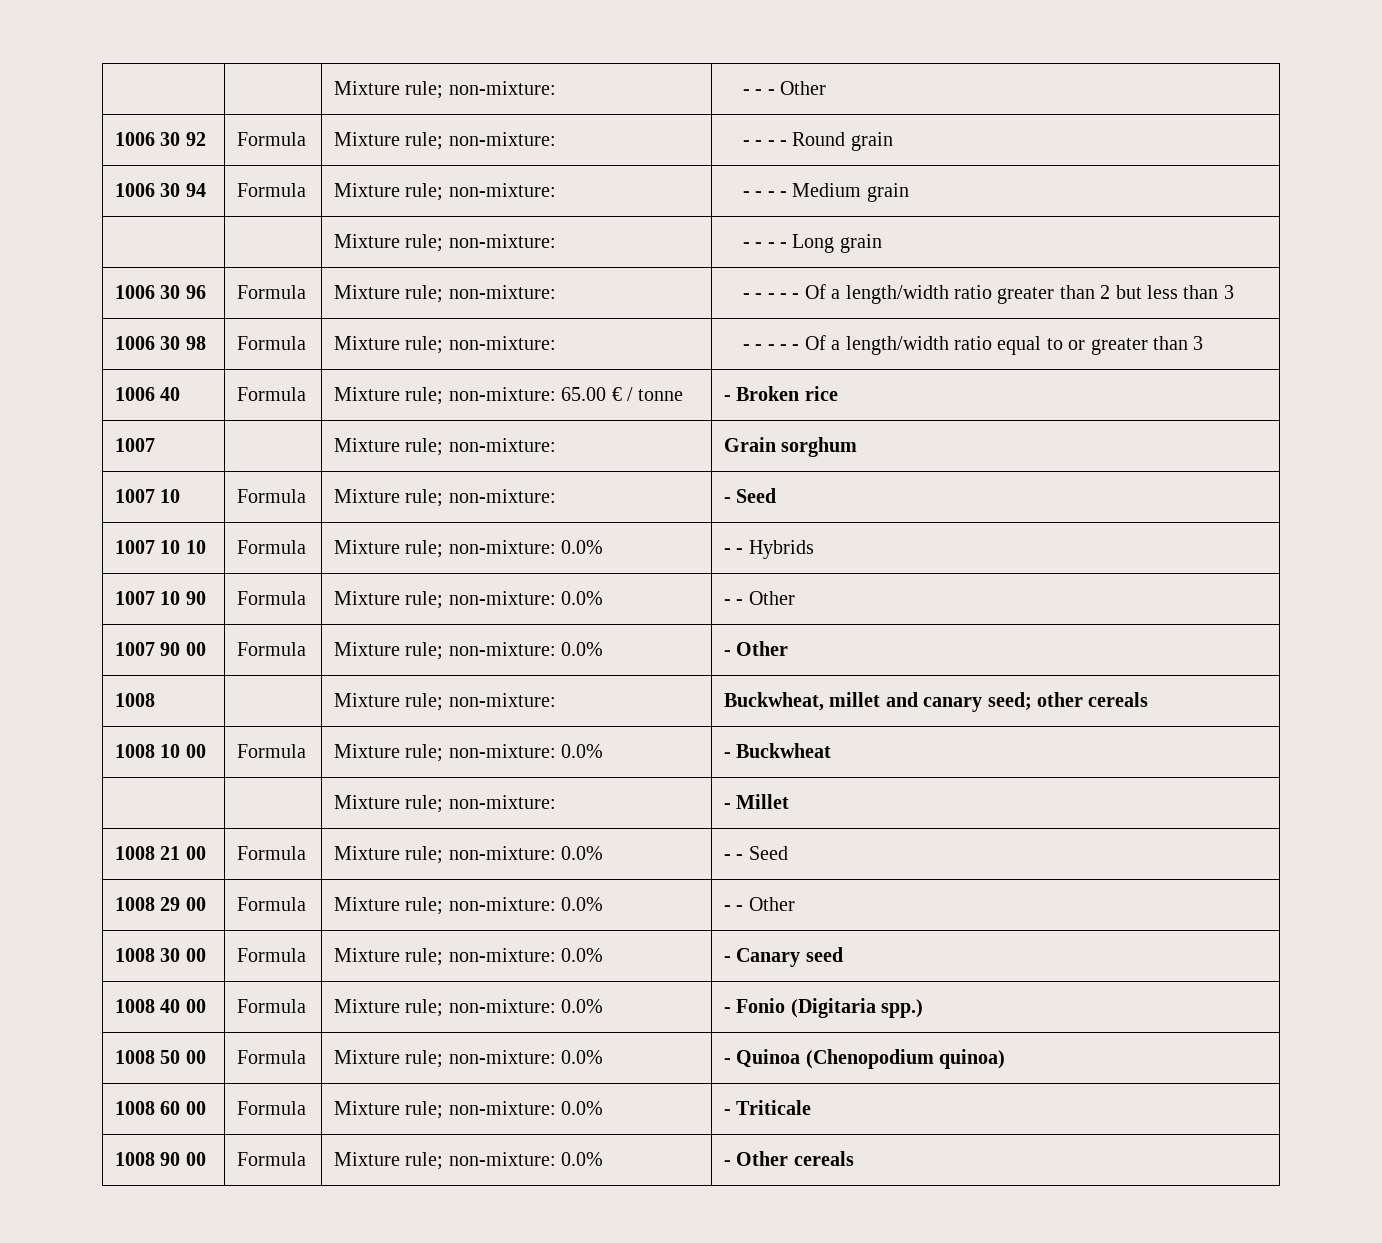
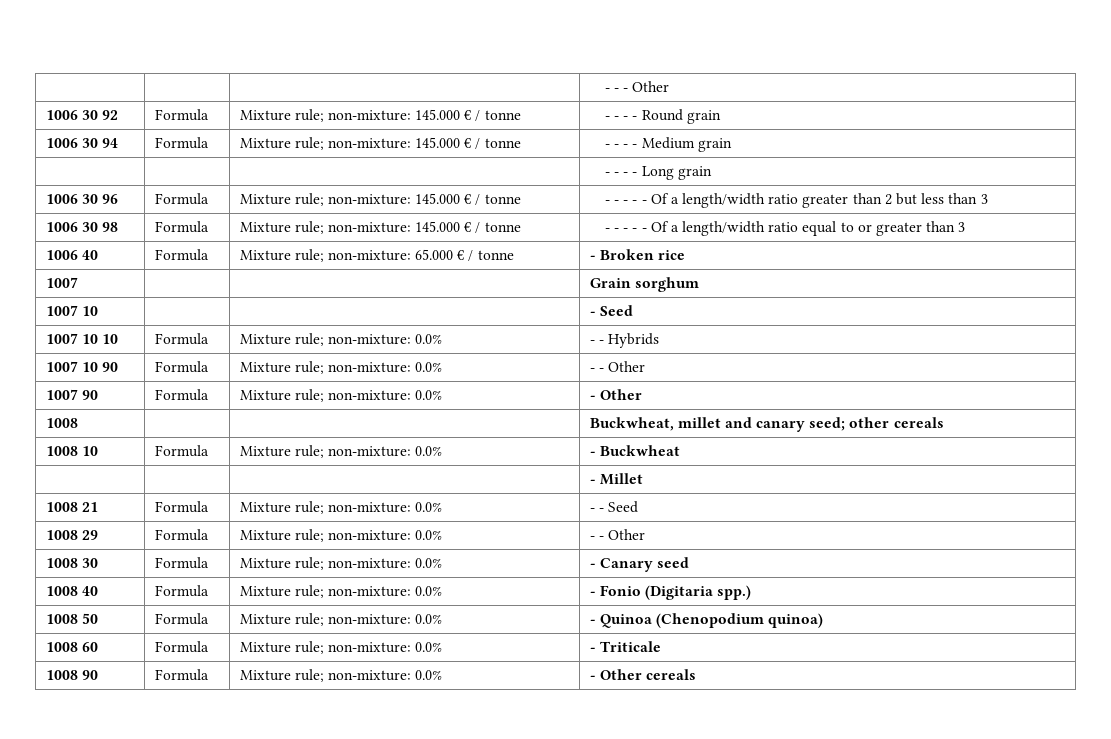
- | | Mixture rule; non-mixture: | - - - Other
+ | | | - - - Other
- 1006 30 92 | Formula | Mixture rule; non-mixture: | - - - - Round grain
+ 1006 30 92 | Formula | Mixture rule; non-mixture: 145.000 € / tonne | - - - - Round grain
- 1006 30 94 | Formula | Mixture rule; non-mixture: | - - - - Medium grain
+ 1006 30 94 | Formula | Mixture rule; non-mixture: 145.000 € / tonne | - - - - Medium grain
- | | Mixture rule; non-mixture: | - - - - Long grain
+ | | | - - - - Long grain
- 1006 30 96 | Formula | Mixture rule; non-mixture: | - - - - - Of a length/width ratio greater than 2 but less than 3
+ 1006 30 96 | Formula | Mixture rule; non-mixture: 145.000 € / tonne | - - - - - Of a length/width ratio greater than 2 but less than 3
- 1006 30 98 | Formula | Mixture rule; non-mixture: | - - - - - Of a length/width ratio equal to or greater than 3
+ 1006 30 98 | Formula | Mixture rule; non-mixture: 145.000 € / tonne | - - - - - Of a length/width ratio equal to or greater than 3
- 1006 40 | Formula | Mixture rule; non-mixture: 65.00 € / tonne | - Broken rice
+ 1006 40 | Formula | Mixture rule; non-mixture: 65.000 € / tonne | - Broken rice
- 1007 | | Mixture rule; non-mixture: | Grain sorghum
+ 1007 | | | Grain sorghum
- 1007 10 | Formula | Mixture rule; non-mixture: | - Seed
+ 1007 10 | | | - Seed
- 1007 90 00 | Formula | Mixture rule; non-mixture: 0.0% | - Other
+ 1007 90 | Formula | Mixture rule; non-mixture: 0.0% | - Other
- 1008 | | Mixture rule; non-mixture: | Buckwheat, millet and canary seed; other cereals
+ 1008 | | | Buckwheat, millet and canary seed; other cereals
- 1008 10 00 | Formula | Mixture rule; non-mixture: 0.0% | - Buckwheat
+ 1008 10 | Formula | Mixture rule; non-mixture: 0.0% | - Buckwheat
- | | Mixture rule; non-mixture: | - Millet
+ | | | - Millet
- 1008 21 00 | Formula | Mixture rule; non-mixture: 0.0% | - - Seed
+ 1008 21 | Formula | Mixture rule; non-mixture: 0.0% | - - Seed
- 1008 29 00 | Formula | Mixture rule; non-mixture: 0.0% | - - Other
+ 1008 29 | Formula | Mixture rule; non-mixture: 0.0% | - - Other
- 1008 30 00 | Formula | Mixture rule; non-mixture: 0.0% | - Canary seed
+ 1008 30 | Formula | Mixture rule; non-mixture: 0.0% | - Canary seed
- 1008 40 00 | Formula | Mixture rule; non-mixture: 0.0% | - Fonio (Digitaria spp.)
+ 1008 40 | Formula | Mixture rule; non-mixture: 0.0% | - Fonio (Digitaria spp.)
- 1008 50 00 | Formula | Mixture rule; non-mixture: 0.0% | - Quinoa (Chenopodium quinoa)
+ 1008 50 | Formula | Mixture rule; non-mixture: 0.0% | - Quinoa (Chenopodium quinoa)
- 1008 60 00 | Formula | Mixture rule; non-mixture: 0.0% | - Triticale
+ 1008 60 | Formula | Mixture rule; non-mixture: 0.0% | - Triticale
- 1008 90 00 | Formula | Mixture rule; non-mixture: 0.0% | - Other cereals
+ 1008 90 | Formula | Mixture rule; non-mixture: 0.0% | - Other cereals

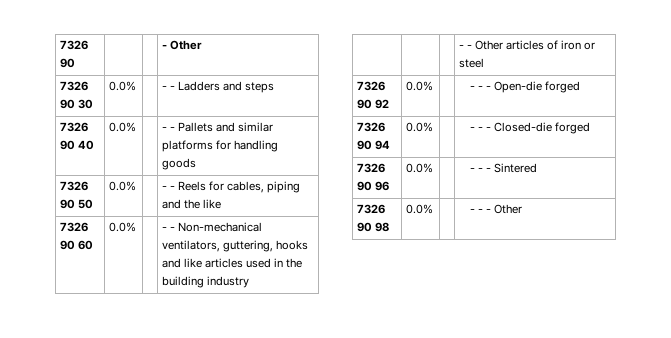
- | | | - - - Other
- 1006 30 92 | Formula | Mixture rule; non-mixture: 145.000 € / tonne | - - - - Round grain
- 1006 30 94 | Formula | Mixture rule; non-mixture: 145.000 € / tonne | - - - - Medium grain
- | | | - - - - Long grain
- 1006 30 96 | Formula | Mixture rule; non-mixture: 145.000 € / tonne | - - - - - Of a length/width ratio greater than 2 but less than 3
- 1006 30 98 | Formula | Mixture rule; non-mixture: 145.000 € / tonne | - - - - - Of a length/width ratio equal to or greater than 3
- 1006 40 | Formula | Mixture rule; non-mixture: 65.000 € / tonne | - Broken rice
- 1007 | | | Grain sorghum
- 1007 10 | | | - Seed
- 1007 10 10 | Formula | Mixture rule; non-mixture: 0.0% | - - Hybrids
- 1007 10 90 | Formula | Mixture rule; non-mixture: 0.0% | - - Other
- 1007 90 | Formula | Mixture rule; non-mixture: 0.0% | - Other
- 1008 | | | Buckwheat, millet and canary seed; other cereals
- 1008 10 | Formula | Mixture rule; non-mixture: 0.0% | - Buckwheat
- | | | - Millet
- 1008 21 | Formula | Mixture rule; non-mixture: 0.0% | - - Seed
- 1008 29 | Formula | Mixture rule; non-mixture: 0.0% | - - Other
- 1008 30 | Formula | Mixture rule; non-mixture: 0.0% | - Canary seed
- 1008 40 | Formula | Mixture rule; non-mixture: 0.0% | - Fonio (Digitaria spp.)
- 1008 50 | Formula | Mixture rule; non-mixture: 0.0% | - Quinoa (Chenopodium quinoa)
- 1008 60 | Formula | Mixture rule; non-mixture: 0.0% | - Triticale
- 1008 90 | Formula | Mixture rule; non-mixture: 0.0% | - Other cereals
+ 7326 90 | | | - Other
+ 7326 90 30 | 0.0% | | - - Ladders and steps
+ 7326 90 40 | 0.0% | | - - Pallets and similar platforms for handling goods
+ 7326 90 50 | 0.0% | | - - Reels for cables, piping and the like
+ 7326 90 60 | 0.0% | | - - Non-mechanical ventilators, guttering, hooks and like articles used in the building industry
+ | | | - - Other articles of iron or steel
+ 7326 90 92 | 0.0% | | - - - Open-die forged
+ 7326 90 94 | 0.0% | | - - - Closed-die forged
+ 7326 90 96 | 0.0% | | - - - Sintered
+ 7326 90 98 | 0.0% | | - - - Other

